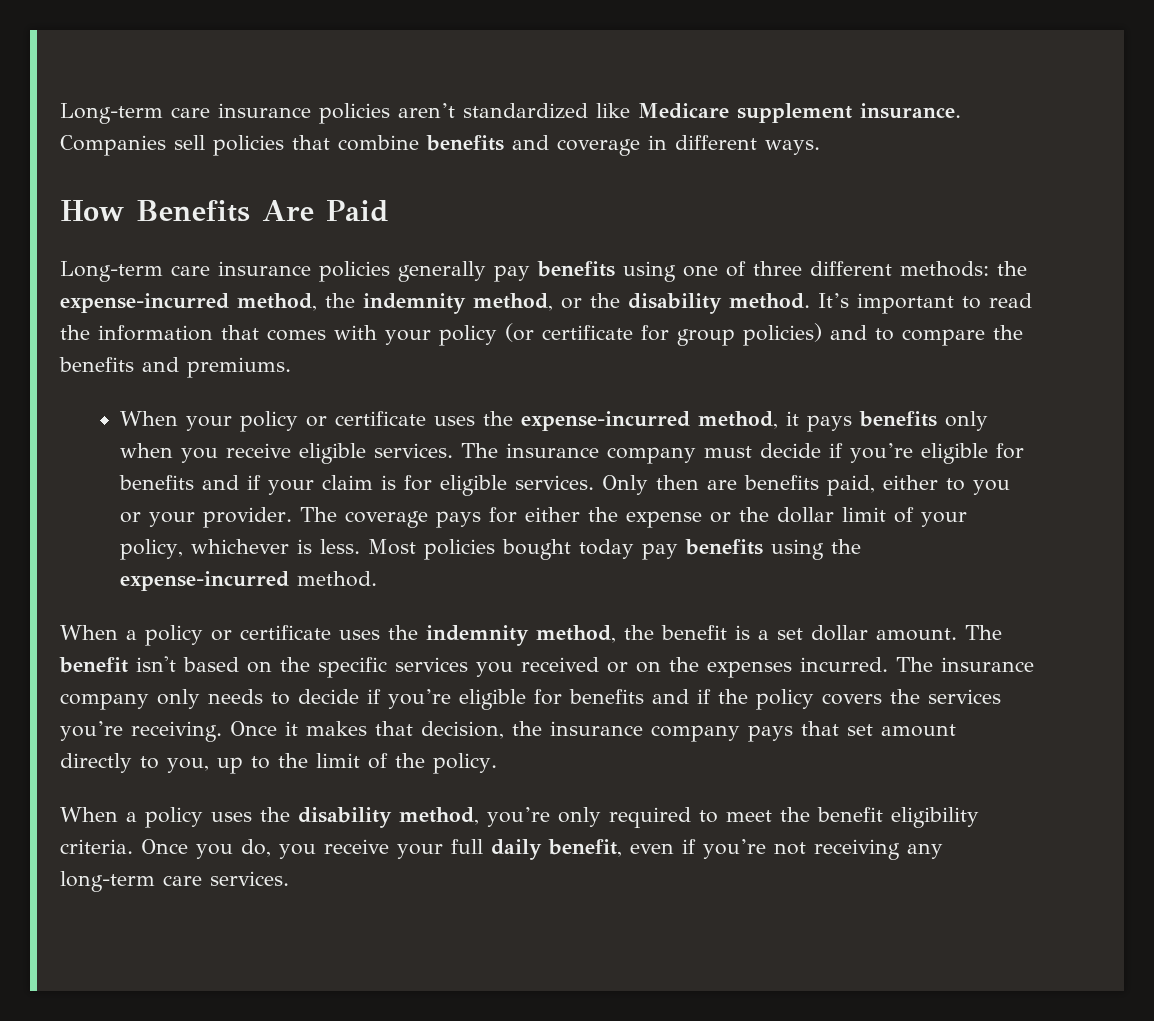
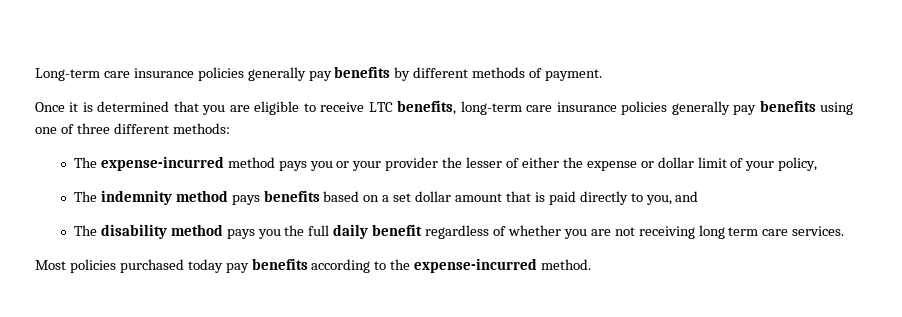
- Long-term care insurance policies aren’t standardized like Medicare supplement insurance. Companies sell policies that combine benefits and coverage in different ways.
- How Benefits Are Paid
- Long-term care insurance policies generally pay benefits using one of three different methods: the expense-incurred method, the indemnity method, or the disability method. It’s important to read the information that comes with your policy (or certificate for group policies) and to compare the benefits and premiums.
- When your policy or certificate uses the expense-incurred method, it pays benefits only when you receive eligible services. The insurance company must decide if you’re eligible for benefits and if your claim is for eligible services. Only then are benefits paid, either to you or your provider. The coverage pays for either the expense or the dollar limit of your policy, whichever is less. Most policies bought today pay benefits using the expense-incurred method.
+ Long-term care insurance policies generally pay benefits by different methods of payment.
+ Once it is determined that you are eligible to receive LTC benefits, long-term care insurance policies generally pay benefits using one of three different methods:
+ The expense-incurred method pays you or your provider the lesser of either the expense or dollar limit of your policy,
+ The indemnity method pays benefits based on a set dollar amount that is paid directly to you, and
+ The disability method pays you the full daily benefit regardless of whether you are not receiving long term care services.
+ Most policies purchased today pay benefits according to the expense-incurred method.
- When a policy or certificate uses the indemnity method, the benefit is a set dollar amount. The benefit isn't based on the specific services you received or on the expenses incurred. The insurance company only needs to decide if you’re eligible for benefits and if the policy covers the services you’re receiving. Once it makes that decision, the insurance company pays that set amount directly to you, up to the limit of the policy.
- When a policy uses the disability method, you’re only required to meet the benefit eligibility criteria. Once you do, you receive your full daily benefit, even if you’re not receiving any long-term care services.

